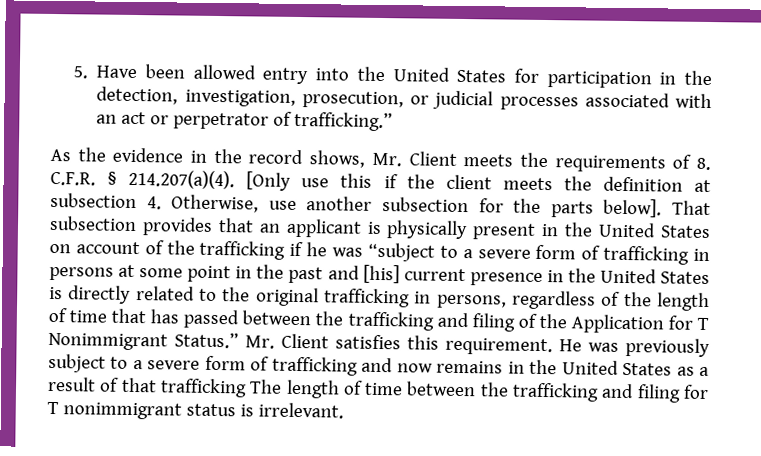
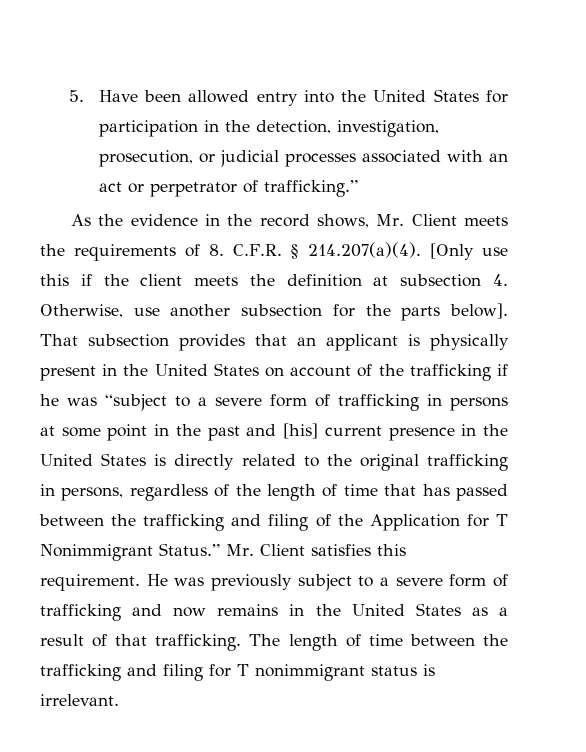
- He was previously subject to a severe form of trafficking and now remains in the United States as a result of that trafficking The length of time between the trafficking and filing for T nonimmigrant status is irrelevant.
+ He was previously subject to a severe form of trafficking and now remains in the United States as a result of that trafficking. The length of time between the trafficking and filing for T nonimmigrant status is irrelevant.

